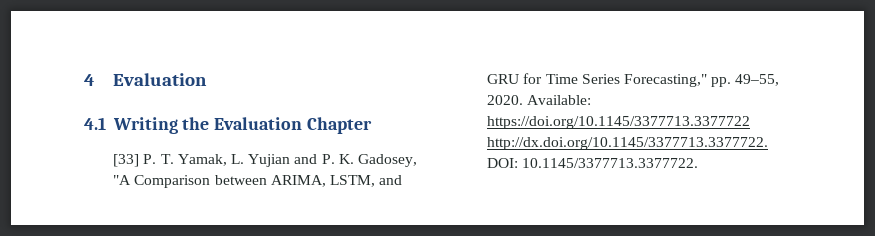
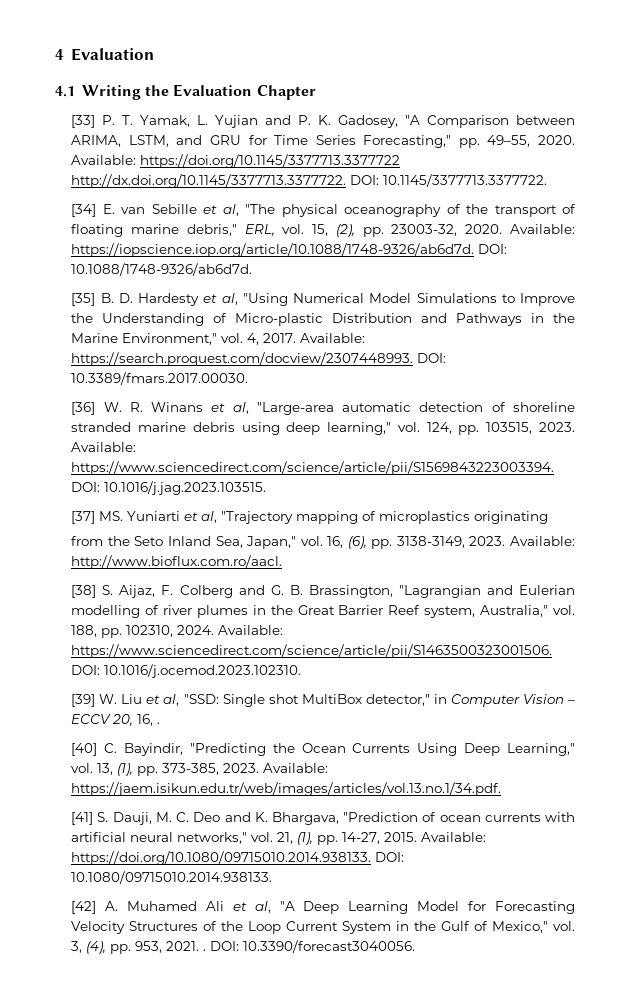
+ [34] E. van Sebille et al, "The physical oceanography of the transport of floating marine debris," ERL, vol. 15, (2), pp. 23003-32, 2020. Available: https://iopscience.iop.org/article/10.1088/1748-9326/ab6d7d. DOI: 10.1088/1748-9326/ab6d7d.
+ [35] B. D. Hardesty et al, "Using Numerical Model Simulations to Improve the Understanding of Micro-plastic Distribution and Pathways in the Marine Environment," vol. 4, 2017. Available: https://search.proquest.com/docview/2307448993. DOI: 10.3389/fmars.2017.00030.
+ [36] W. R. Winans et al, "Large-area automatic detection of shoreline stranded marine debris using deep learning," vol. 124, pp. 103515, 2023. Available: https://www.sciencedirect.com/science/article/pii/S1569843223003394. DOI: 10.1016/j.jag.2023.103515.
+ [37] MS. Yuniarti et al, "Trajectory mapping of microplastics originating
+ from the Seto Inland Sea, Japan," vol. 16, (6), pp. 3138-3149, 2023. Available: http://www.bioflux.com.ro/aacl.
+ [38] S. Aijaz, F. Colberg and G. B. Brassington, "Lagrangian and Eulerian modelling of river plumes in the Great Barrier Reef system, Australia," vol. 188, pp. 102310, 2024. Available: https://www.sciencedirect.com/science/article/pii/S1463500323001506. DOI: 10.1016/j.ocemod.2023.102310.
+ [39] W. Liu et al, "SSD: Single shot MultiBox detector," in Computer Vision – ECCV 20, 16, .
+ [40] C. Bayindir, "Predicting the Ocean Currents Using Deep Learning," vol. 13, (1), pp. 373-385, 2023. Available: https://jaem.isikun.edu.tr/web/images/articles/vol.13.no.1/34.pdf.
+ [41] S. Dauji, M. C. Deo and K. Bhargava, "Prediction of ocean currents with artificial neural networks," vol. 21, (1), pp. 14-27, 2015. Available: https://doi.org/10.1080/09715010.2014.938133. DOI: 10.1080/09715010.2014.938133.
+ [42] A. Muhamed Ali et al, "A Deep Learning Model for Forecasting Velocity Structures of the Loop Current System in the Gulf of Mexico," vol. 3, (4), pp. 953, 2021. . DOI: 10.3390/forecast3040056.

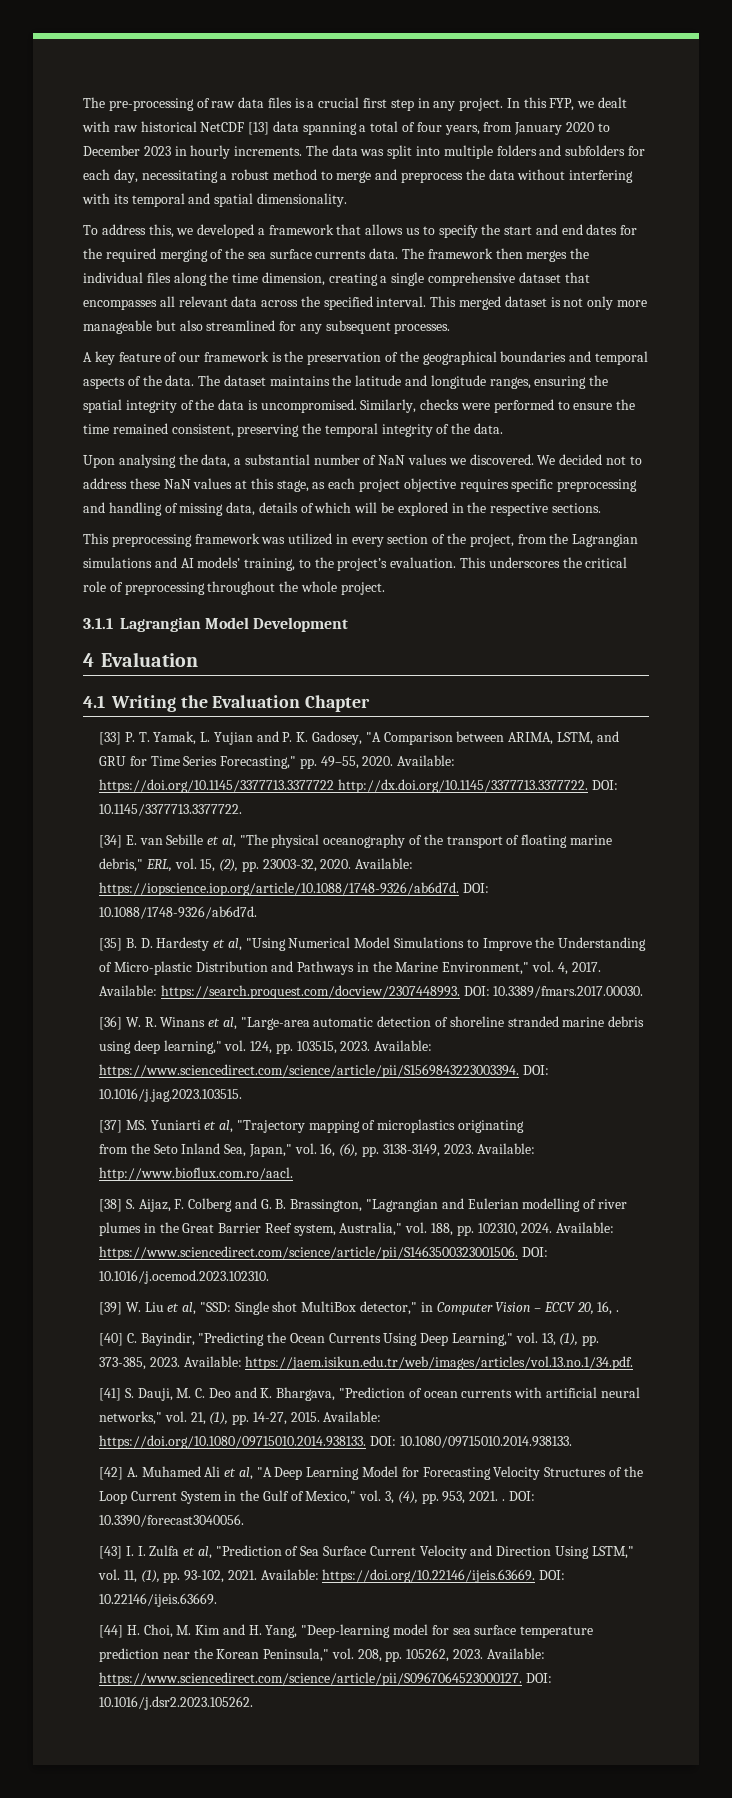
+ The pre-processing of raw data files is a crucial first step in any project. In this FYP, we dealt with raw historical NetCDF [13] data spanning a total of four years, from January 2020 to December 2023 in hourly increments. The data was split into multiple folders and subfolders for each day, necessitating a robust method to merge and preprocess the data without interfering with its temporal and spatial dimensionality.
+ To address this, we developed a framework that allows us to specify the start and end dates for the required merging of the sea surface currents data. The framework then merges the individual files along the time dimension, creating a single comprehensive dataset that encompasses all relevant data across the specified interval. This merged dataset is not only more manageable but also streamlined for any subsequent processes.
+ A key feature of our framework is the preservation of the geographical boundaries and temporal aspects of the data. The dataset maintains the latitude and longitude ranges, ensuring the spatial integrity of the data is uncompromised. Similarly, checks were performed to ensure the time remained consistent, preserving the temporal integrity of the data.
+ Upon analysing the data, a substantial number of NaN values we discovered. We decided not to address these NaN values at this stage, as each project objective requires specific preprocessing and handling of missing data, details of which will be explored in the respective sections.
+ This preprocessing framework was utilized in every section of the project, from the Lagrangian simulations and AI models’ training, to the project’s evaluation. This underscores the critical role of preprocessing throughout the whole project.
+ 3.1.1 Lagrangian Model Development
+ [43] I. I. Zulfa et al, "Prediction of Sea Surface Current Velocity and Direction Using LSTM," vol. 11, (1), pp. 93-102, 2021. Available: https://doi.org/10.22146/ijeis.63669. DOI: 10.22146/ijeis.63669.
+ [44] H. Choi, M. Kim and H. Yang, "Deep-learning model for sea surface temperature prediction near the Korean Peninsula," vol. 208, pp. 105262, 2023. Available: https://www.sciencedirect.com/science/article/pii/S0967064523000127. DOI: 10.1016/j.dsr2.2023.105262.

